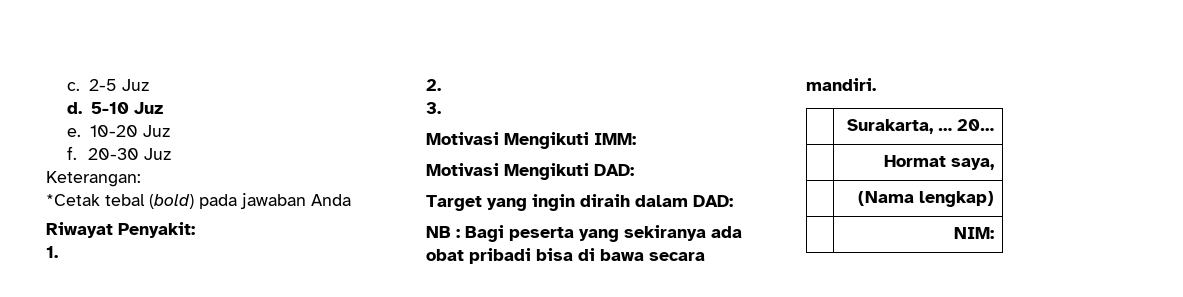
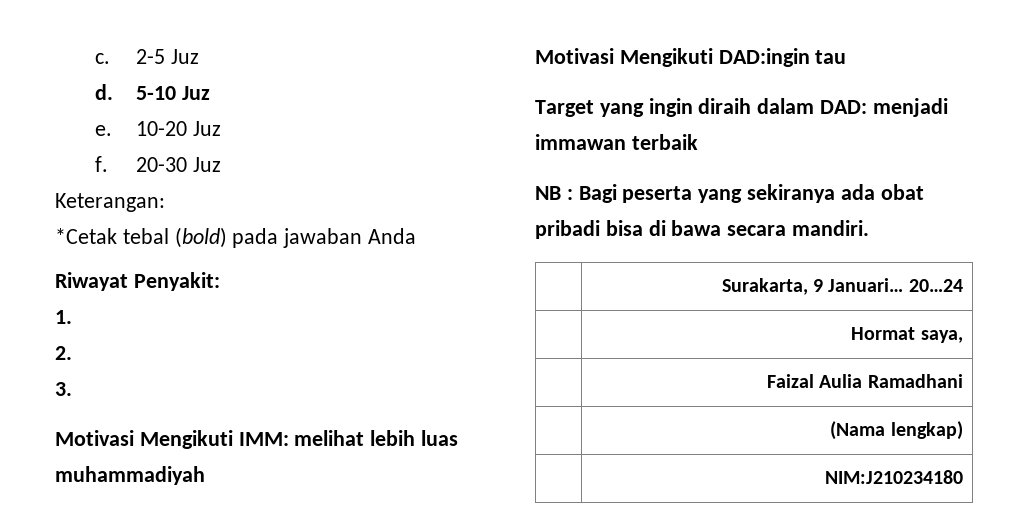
- Motivasi Mengikuti IMM:
- Motivasi Mengikuti DAD:
+ Motivasi Mengikuti IMM: melihat lebih luas muhammadiyah
+ Motivasi Mengikuti DAD:ingin tau
- Target yang ingin diraih dalam DAD:
+ Target yang ingin diraih dalam DAD: menjadi immawan terbaik
- | Surakarta, … 20…
+ | Surakarta, 9 Januari… 20…24
+ | Faizal Aulia Ramadhani
- | NIM:
+ | NIM:J210234180

